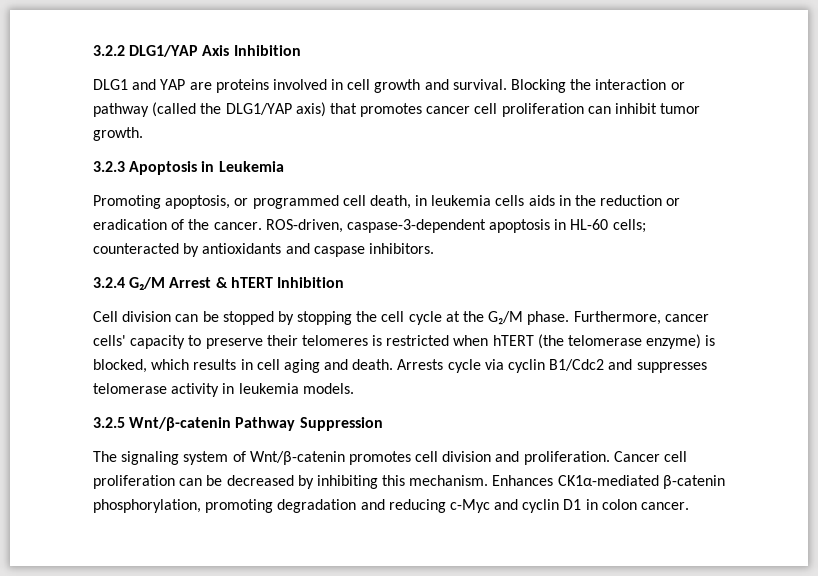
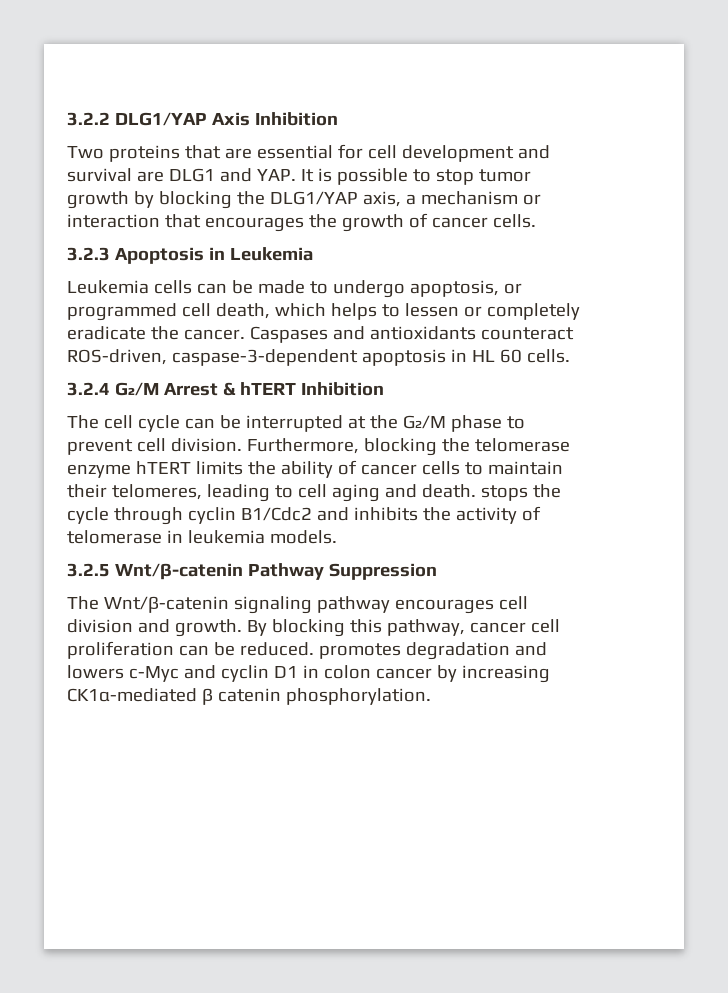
- DLG1 and YAP are proteins involved in cell growth and survival. Blocking the interaction or pathway (called the DLG1/YAP axis) that promotes cancer cell proliferation can inhibit tumor growth.
+ Two proteins that are essential for cell development and survival are DLG1 and YAP. It is possible to stop tumor growth by blocking the DLG1/YAP axis, a mechanism or interaction that encourages the growth of cancer cells.
  3.2.3 Apoptosis in Leukemia
- Promoting apoptosis, or programmed cell death, in leukemia cells aids in the reduction or eradication of the cancer. ROS-driven, caspase-3-dependent apoptosis in HL-60 cells; counteracted by antioxidants and caspase inhibitors.
+ Leukemia cells can be made to undergo apoptosis, or programmed cell death, which helps to lessen or completely eradicate the cancer. Caspases and antioxidants counteract ROS-driven, caspase-3-dependent apoptosis in HL 60 cells.
- Cell division can be stopped by stopping the cell cycle at the G₂/M phase. Furthermore, cancer cells' capacity to preserve their telomeres is restricted when hTERT (the telomerase enzyme) is blocked, which results in cell aging and death. Arrests cycle via cyclin B1/Cdc2 and suppresses telomerase activity in leukemia models.
+ The cell cycle can be interrupted at the G₂/M phase to prevent cell division. Furthermore, blocking the telomerase enzyme hTERT limits the ability of cancer cells to maintain their telomeres, leading to cell aging and death. stops the cycle through cyclin B1/Cdc2 and inhibits the activity of telomerase in leukemia models.
- The signaling system of Wnt/β-catenin promotes cell division and proliferation. Cancer cell proliferation can be decreased by inhibiting this mechanism. Enhances CK1α-mediated β-catenin phosphorylation, promoting degradation and reducing c-Myc and cyclin D1 in colon cancer.
+ The Wnt/β-catenin signaling pathway encourages cell division and growth. By blocking this pathway, cancer cell proliferation can be reduced. promotes degradation and lowers c-Myc and cyclin D1 in colon cancer by increasing CK1α-mediated β catenin phosphorylation.

